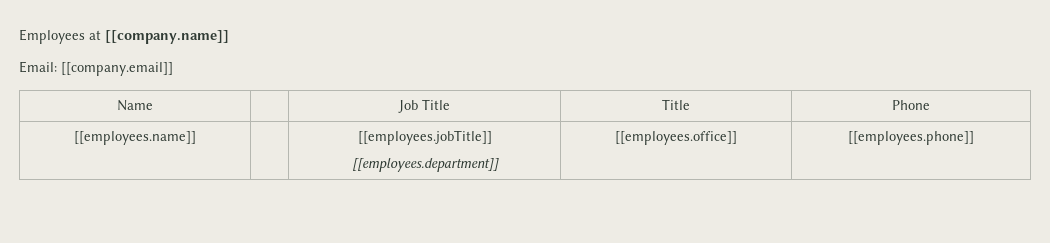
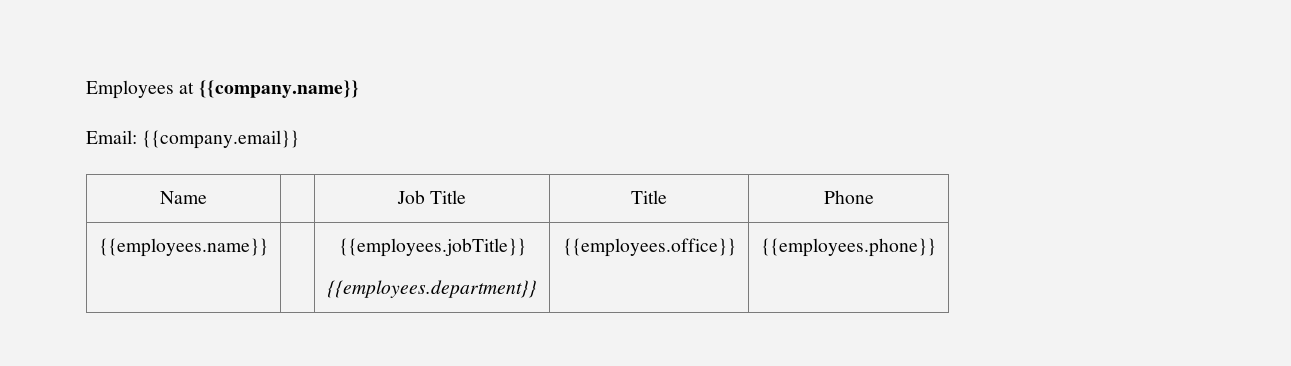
- Employees at [[company.name]]
+ Employees at {{company.name}}
- Email: [[company.email]]
+ Email: {{company.email}}
- [[employees.name]] | | [[employees.jobTitle]]
- [[employees.department]] | [[employees.office]] | [[employees.phone]]
+ {{employees.name}} | | {{employees.jobTitle}}
+ {{employees.department}} | {{employees.office}} | {{employees.phone}}

